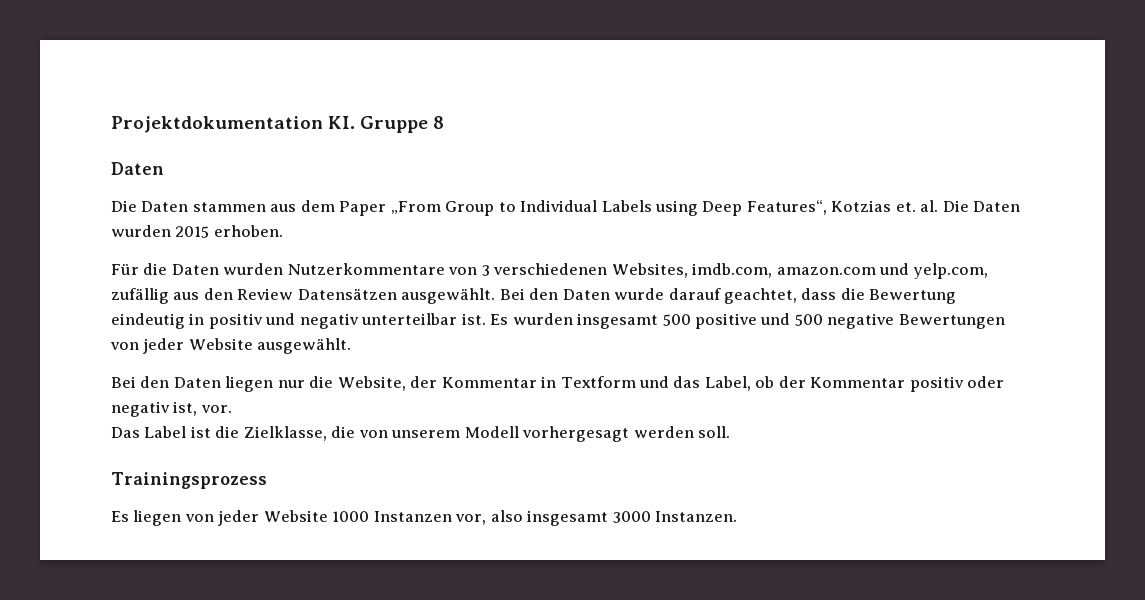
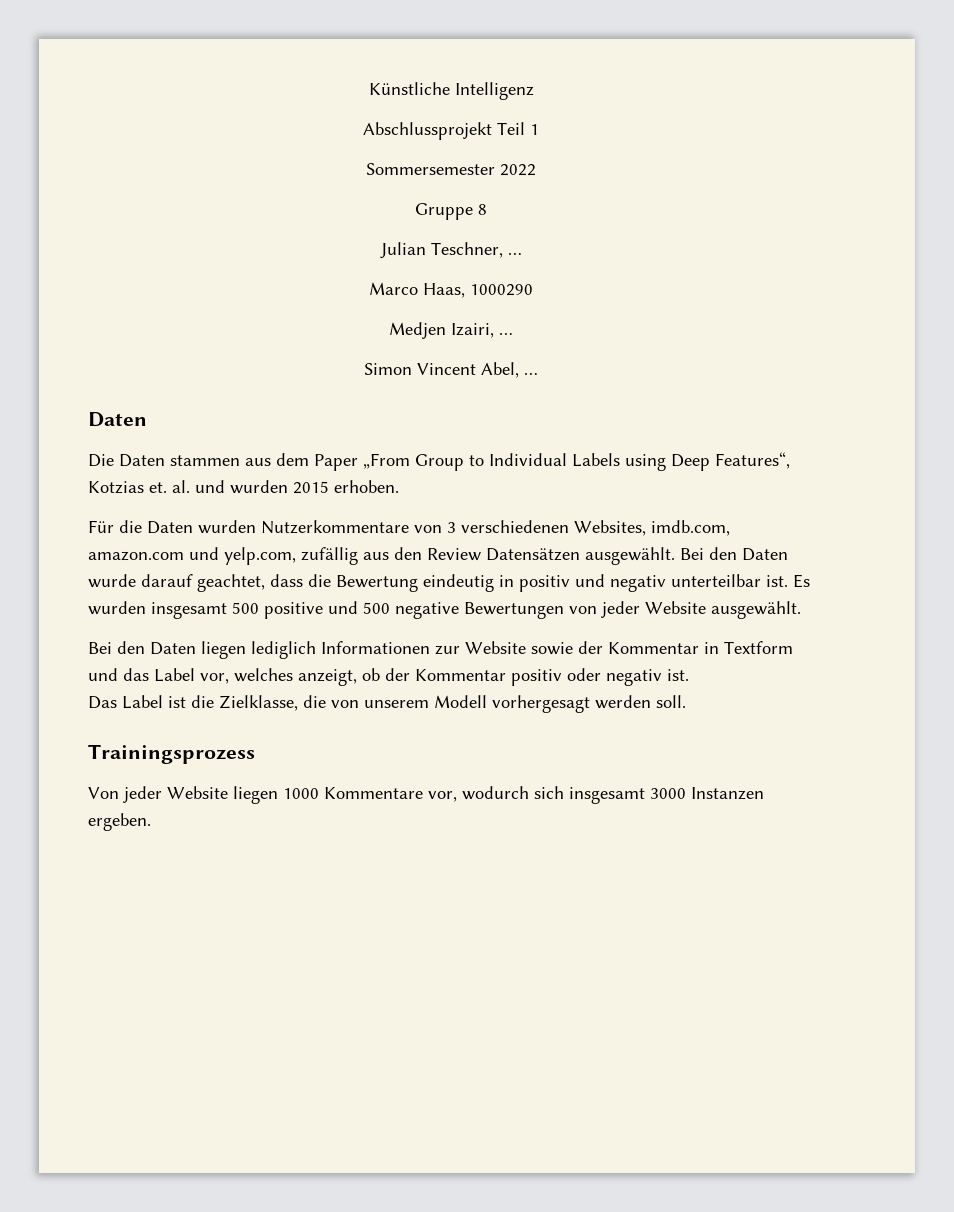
- Projektdokumentation KI. Gruppe 8
+ Künstliche Intelligenz
+ Abschlussprojekt Teil 1
+ Sommersemester 2022
+ Gruppe 8
+ Julian Teschner, …
+ Marco Haas, 1000290
+ Medjen Izairi, …
+ Simon Vincent Abel, …
- Die Daten stammen aus dem Paper „From Group to Individual Labels using Deep Features“, Kotzias et. al. Die Daten wurden 2015 erhoben.
+ Die Daten stammen aus dem Paper „From Group to Individual Labels using Deep Features“, Kotzias et. al. und wurden 2015 erhoben.
- Bei den Daten liegen nur die Website, der Kommentar in Textform und das Label, ob der Kommentar positiv oder negativ ist, vor.
+ Bei den Daten liegen lediglich Informationen zur Website sowie der Kommentar in Textform und das Label vor, welches anzeigt, ob der Kommentar positiv oder negativ ist.
- Es liegen von jeder Website 1000 Instanzen vor, also insgesamt 3000 Instanzen.
+ Von jeder Website liegen 1000 Kommentare vor, wodurch sich insgesamt 3000 Instanzen ergeben.

